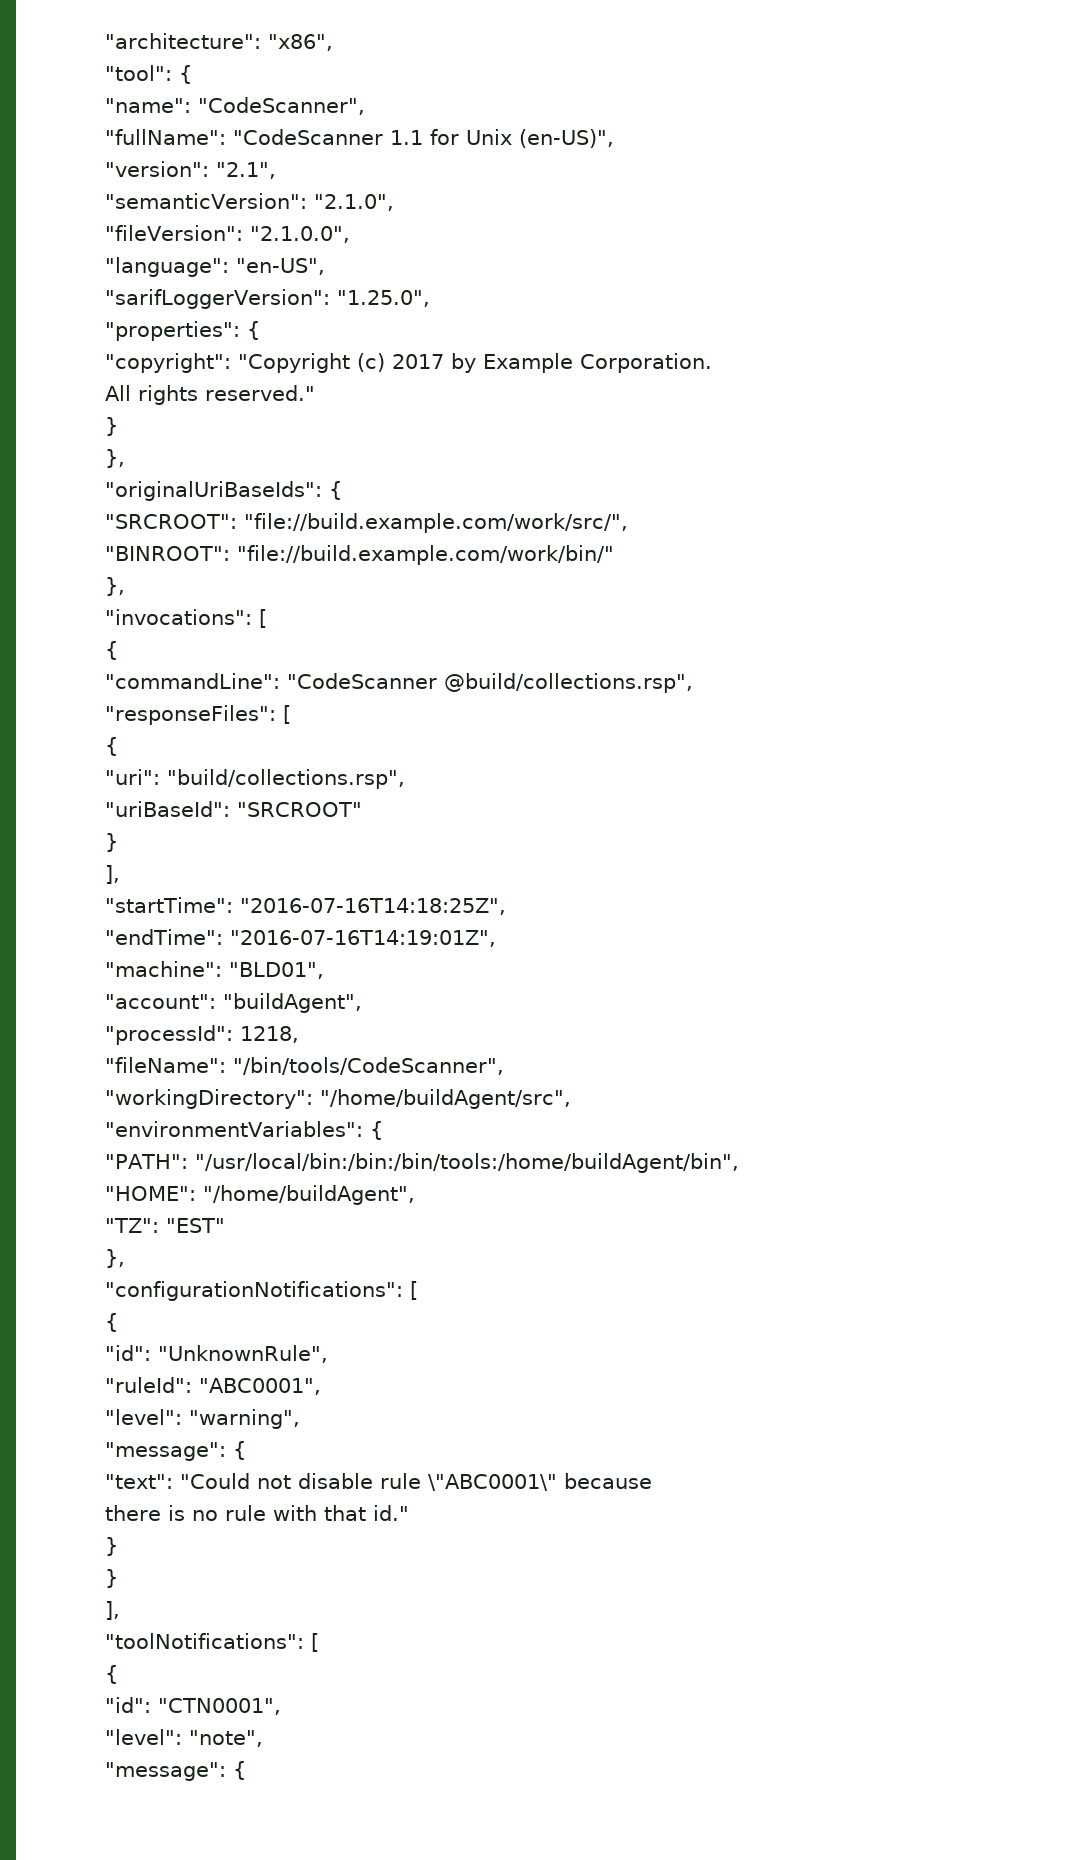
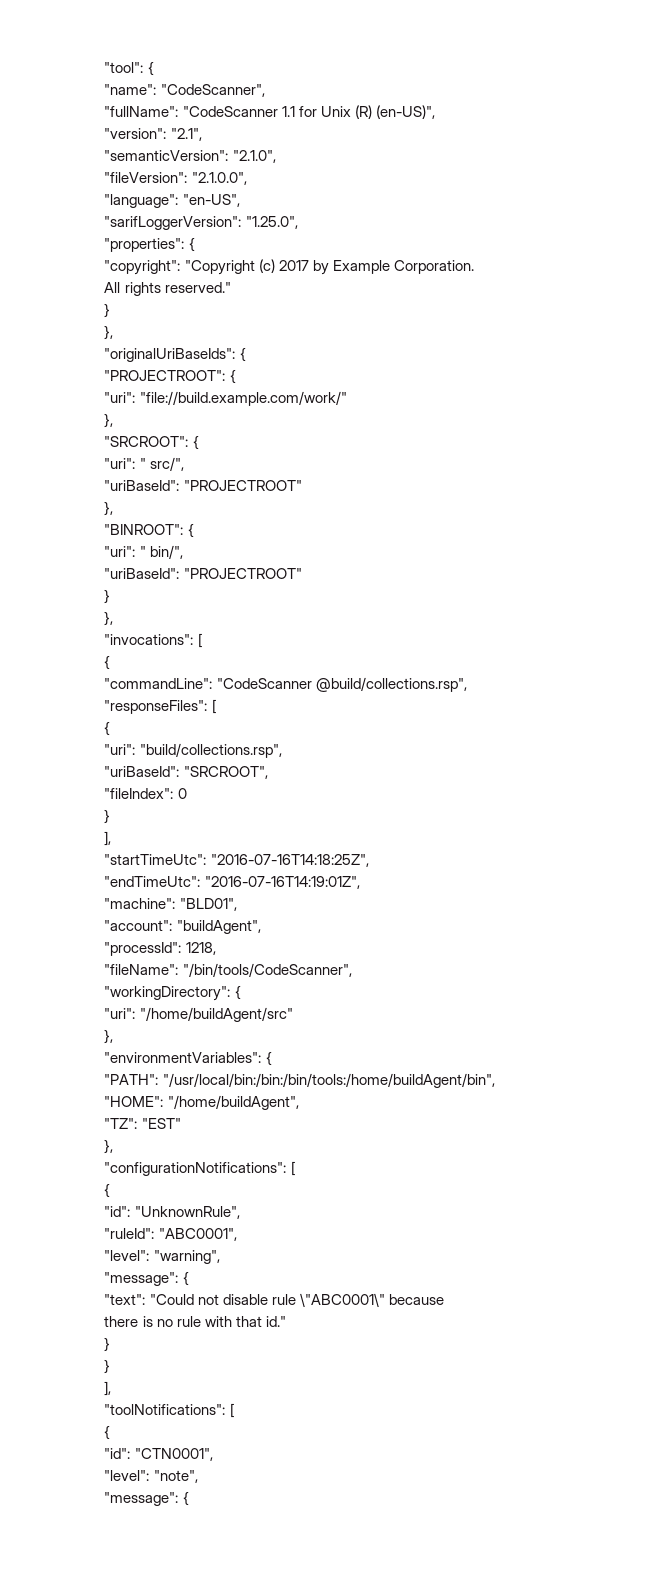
- "architecture": "x86",
- "fullName": "CodeScanner 1.1 for Unix (en-US)",
+ "fullName": "CodeScanner 1.1 for Unix (R) (en-US)",
- "SRCROOT": "file://build.example.com/work/src/",
- "BINROOT": "file://build.example.com/work/bin/"
+ "PROJECTROOT": {
+ "uri": "file://build.example.com/work/"
+ },
+ "SRCROOT": {
+ "uri": " src/",
+ "uriBaseId": "PROJECTROOT"
+ },
+ "BINROOT": {
+ "uri": " bin/",
+ "uriBaseId": "PROJECTROOT"
+ }
- "uriBaseId": "SRCROOT"
+ "uriBaseId": "SRCROOT",
+ "fileIndex": 0
  }
  ],
- "startTime": "2016-07-16T14:18:25Z",
+ "startTimeUtc": "2016-07-16T14:18:25Z",
- "endTime": "2016-07-16T14:19:01Z",
+ "endTimeUtc": "2016-07-16T14:19:01Z",
- "workingDirectory": "/home/buildAgent/src",
+ "workingDirectory": {
+ "uri": "/home/buildAgent/src"
+ },

